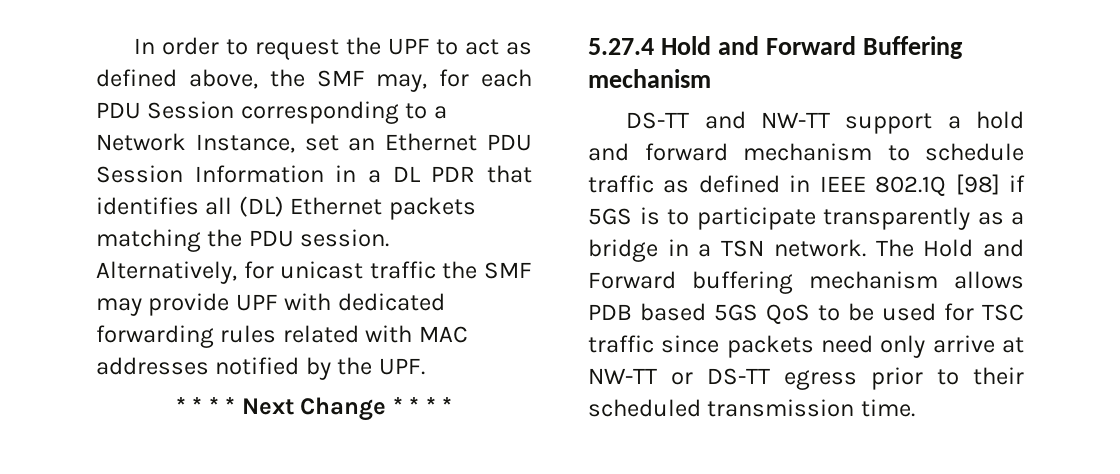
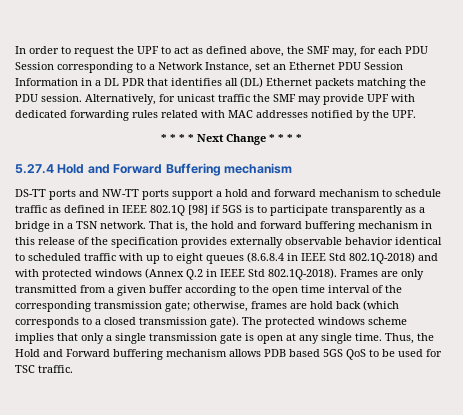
- DS-TT and NW-TT support a hold and forward mechanism to schedule traffic as defined in IEEE 802.1Q [98] if 5GS is to participate transparently as a bridge in a TSN network.
+ DS-TT ports and NW-TT ports support a hold and forward mechanism to schedule traffic as defined in IEEE 802.1Q [98] if 5GS is to participate transparently as a bridge in a TSN network.
- The Hold and Forward buffering mechanism allows PDB based 5GS QoS to be used for TSC traffic since packets need only arrive at NW-TT or DS-TT egress prior to their scheduled transmission time.
+ That is, the hold and forward buffering mechanism in this release of the specification provides externally observable behavior identical to scheduled traffic with up to eight queues (8.6.8.4 in IEEE Std 802.1Q-2018) and with protected windows (Annex Q.2 in IEEE Std 802.1Q-2018). Frames are only transmitted from a given buffer according to the open time interval of the corresponding transmission gate; otherwise, frames are hold back (which corresponds to a closed transmission gate). The protected windows scheme implies that only a single transmission gate is open at any single time. Thus, the Hold and Forward buffering mechanism allows PDB based 5GS QoS to be used for TSC traffic.

